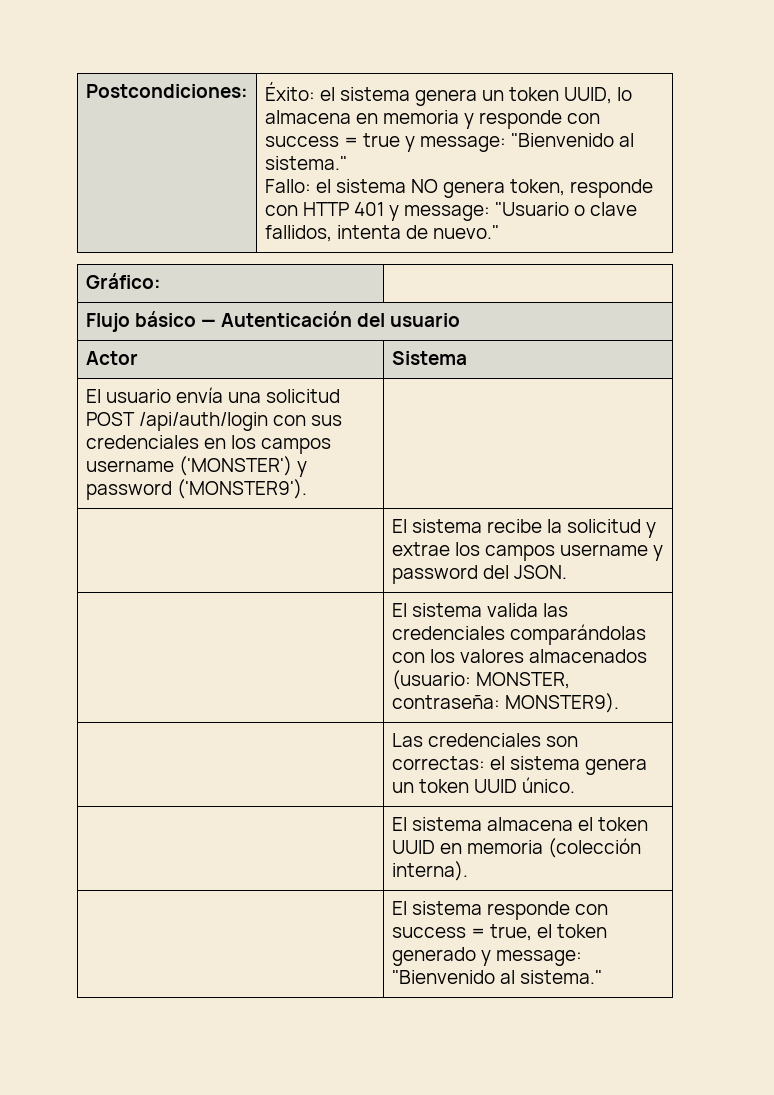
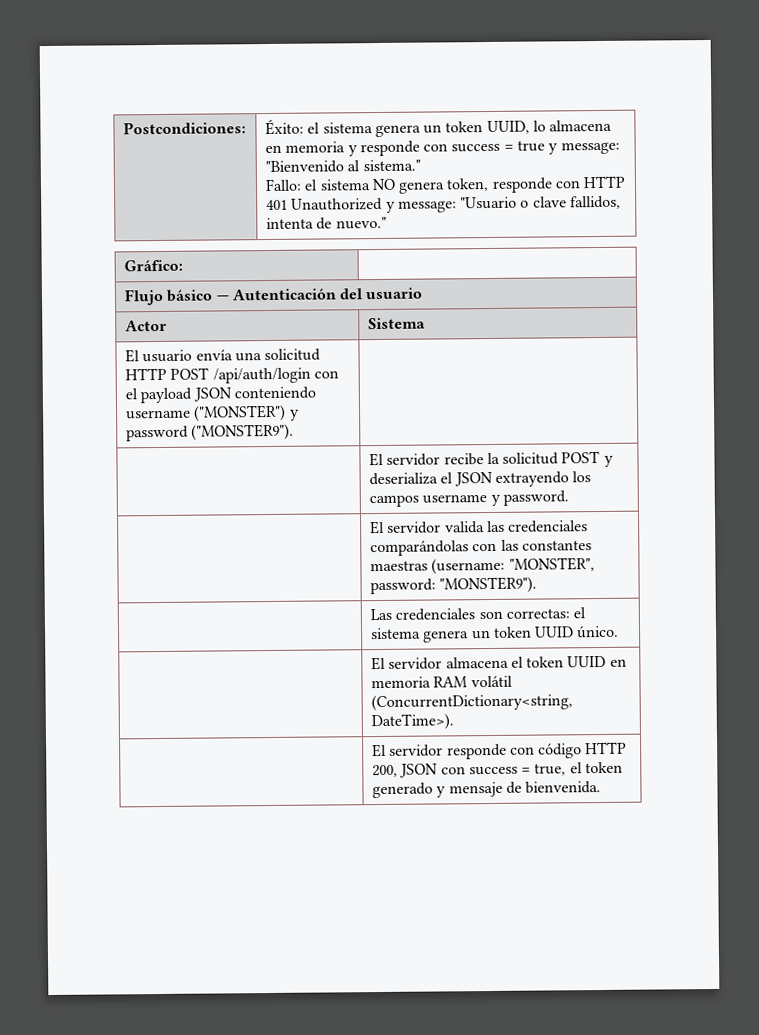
- Fallo: el sistema NO genera token, responde con HTTP 401 y message: "Usuario o clave fallidos, intenta de nuevo."
+ Fallo: el sistema NO genera token, responde con HTTP 401 Unauthorized y message: "Usuario o clave fallidos, intenta de nuevo."
- El usuario envía una solicitud POST /api/auth/login con sus credenciales en los campos username ('MONSTER') y password ('MONSTER9'). |
- | El sistema recibe la solicitud y extrae los campos username y password del JSON.
- | El sistema valida las credenciales comparándolas con los valores almacenados (usuario: MONSTER, contraseña: MONSTER9).
+ El usuario envía una solicitud HTTP POST /api/auth/login con el payload JSON conteniendo username ("MONSTER") y password ("MONSTER9"). |
+ | El servidor recibe la solicitud POST y deserializa el JSON extrayendo los campos username y password.
+ | El servidor valida las credenciales comparándolas con las constantes maestras (username: "MONSTER", password: "MONSTER9").
- | El sistema almacena el token UUID en memoria (colección interna).
- | El sistema responde con success = true, el token generado y message: "Bienvenido al sistema."
+ | El servidor almacena el token UUID en memoria RAM volátil (ConcurrentDictionary<string, DateTime>).
+ | El servidor responde con código HTTP 200, JSON con success = true, el token generado y mensaje de bienvenida.

